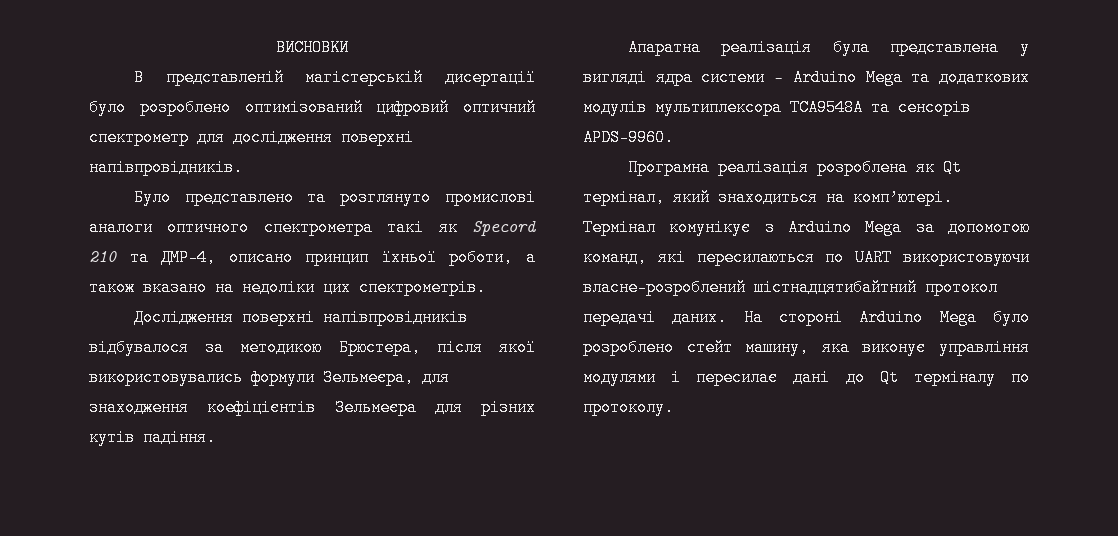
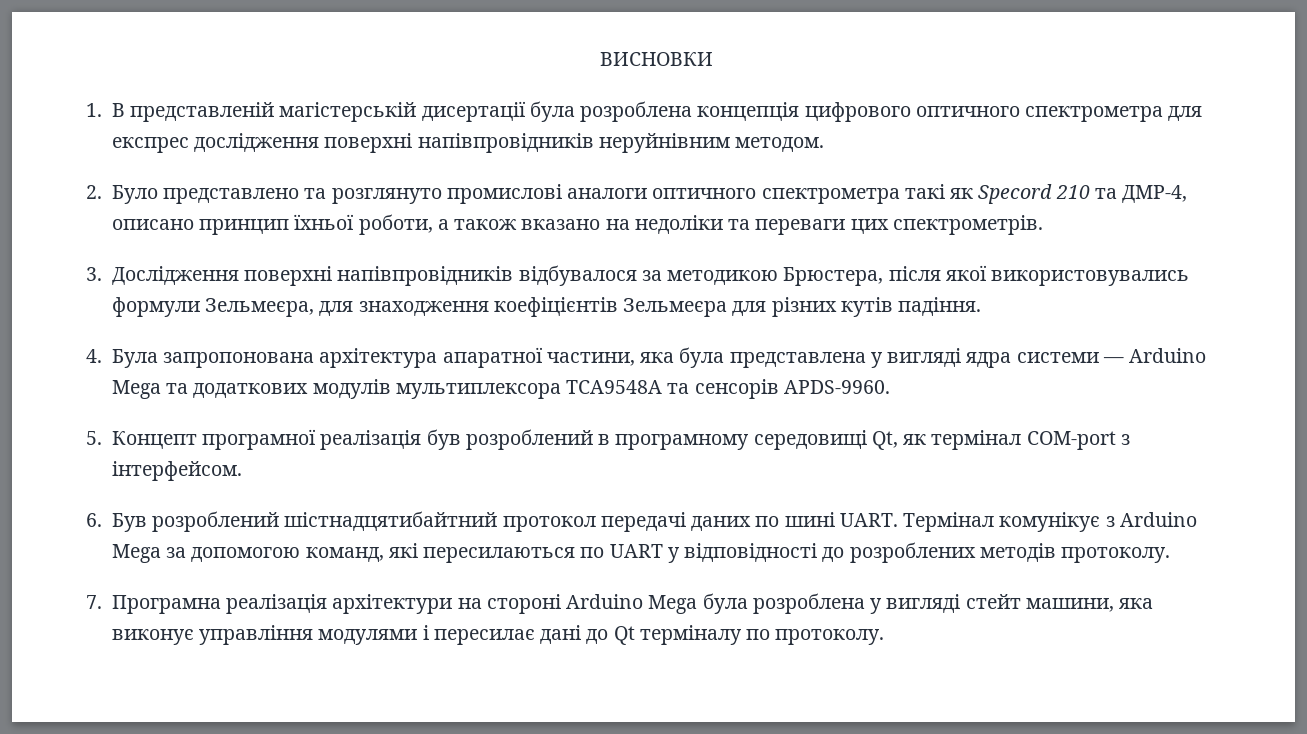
- В представленій магістерській дисертації було розроблено оптимізований цифровий оптичний спектрометр для дослідження поверхні напівпровідників.
- Було представлено та розглянуто промислові аналоги оптичного спектрометра такі як Specord 210 та ДМР-4, описано принцип їхньої роботи, а також вказано на недоліки цих спектрометрів.
+ 1. В представленій магістерській дисертації була розроблена концепція цифрового оптичного спектрометра для експрес дослідження поверхні напівпровідників неруйнівним методом.
+ 2. Було представлено та розглянуто промислові аналоги оптичного спектрометра такі як Specord 210 та ДМР-4, описано принцип їхньої роботи, а також вказано на недоліки та переваги цих спектрометрів.
- Дослідження поверхні напівпровідників відбувалося за методикою Брюстера, після якої використовувались формули Зельмеєра, для знаходження коефіцієнтів Зельмеєра для різних кутів падіння.
+ 3. Дослідження поверхні напівпровідників відбувалося за методикою Брюстера, після якої використовувались формули Зельмеєра, для знаходження коефіцієнтів Зельмеєра для різних кутів падіння.
- Апаратна реалізація була представлена у вигляді ядра системи — Arduino Mega та додаткових модулів мультиплексора TCA9548A та сенсорів APDS-9960.
+ 4. Була запропонована архітектура апаратної частини, яка була представлена у вигляді ядра системи — Arduino Mega та додаткових модулів мультиплексора TCA9548A та сенсорів APDS-9960.
- Програмна реалізація розроблена як Qt термінал, який знаходиться на комп’ютері.
+ 5. Концепт програмної реалізація був розроблений в програмному середовищі Qt, як термінал COM-port з інтерфейсом.
+ 6. Був розроблений шістнадцятибайтний протокол передачі даних по шині UART.
- Термінал комунікує з Arduino Mega за допомогою команд, які пересилаються по UART використовуючи власне-розроблений шістнадцятибайтний протокол передачі даних. На стороні Arduino Mega було розроблено стейт машину, яка виконує управління модулями і пересилає дані до Qt терміналу по протоколу.
+ Термінал комунікує з Arduino Mega за допомогою команд, які пересилаються по UART у відповідності до розроблених методів протоколу.
+ 7. Програмна реалізація архітектури на стороні Arduino Mega була розроблена у вигляді стейт машини, яка виконує управління модулями і пересилає дані до Qt терміналу по протоколу.

